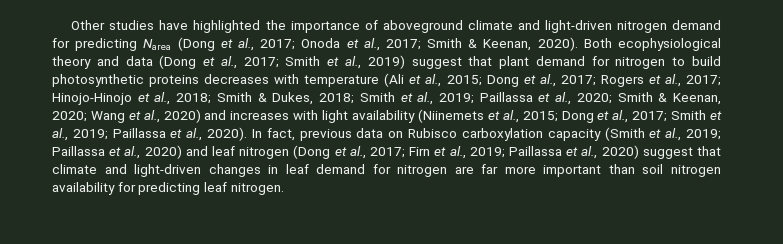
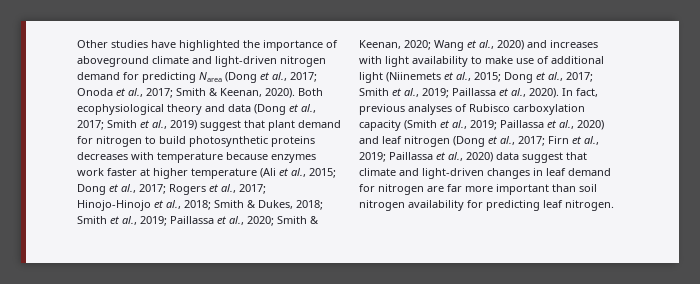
- Smith et al., 2019) suggest that plant demand for nitrogen to build photosynthetic proteins decreases with temperature (Ali et al., 2015;
+ Smith et al., 2019) suggest that plant demand for nitrogen to build photosynthetic proteins decreases with temperature because enzymes work faster at higher temperature (Ali et al., 2015;
- Wang et al., 2020) and increases with light availability (Niinemets et al., 2015;
+ Wang et al., 2020) and increases with light availability to make use of additional light (Niinemets et al., 2015;
- In fact, previous data on Rubisco carboxylation capacity (Smith et al., 2019; Paillassa et al., 2020) and leaf nitrogen (Dong et al., 2017; Firn et al., 2019; Paillassa et al., 2020) suggest that climate and light-driven changes in leaf demand for nitrogen are far more important than soil nitrogen availability for predicting leaf nitrogen.
+ In fact, previous analyses of Rubisco carboxylation capacity (Smith et al., 2019; Paillassa et al., 2020) and leaf nitrogen (Dong et al., 2017; Firn et al., 2019; Paillassa et al., 2020) data suggest that climate and light-driven changes in leaf demand for nitrogen are far more important than soil nitrogen availability for predicting leaf nitrogen.

